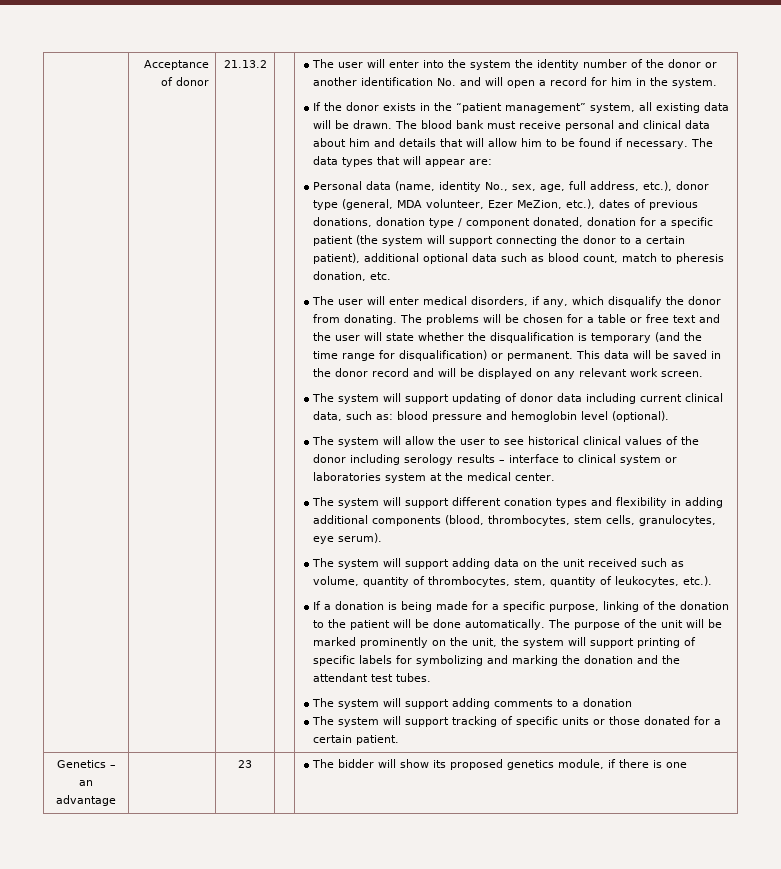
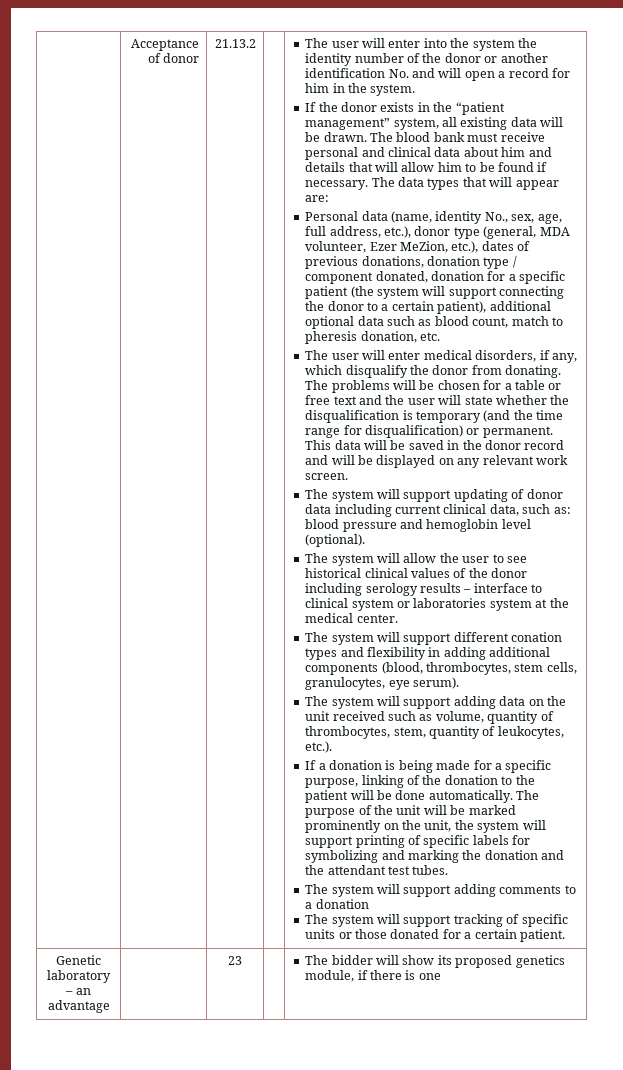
- Genetics – an advantage | | 23 | | The bidder will show its proposed genetics module, if there is one
+ Genetic laboratory – an advantage | | 23 | | The bidder will show its proposed genetics module, if there is one

